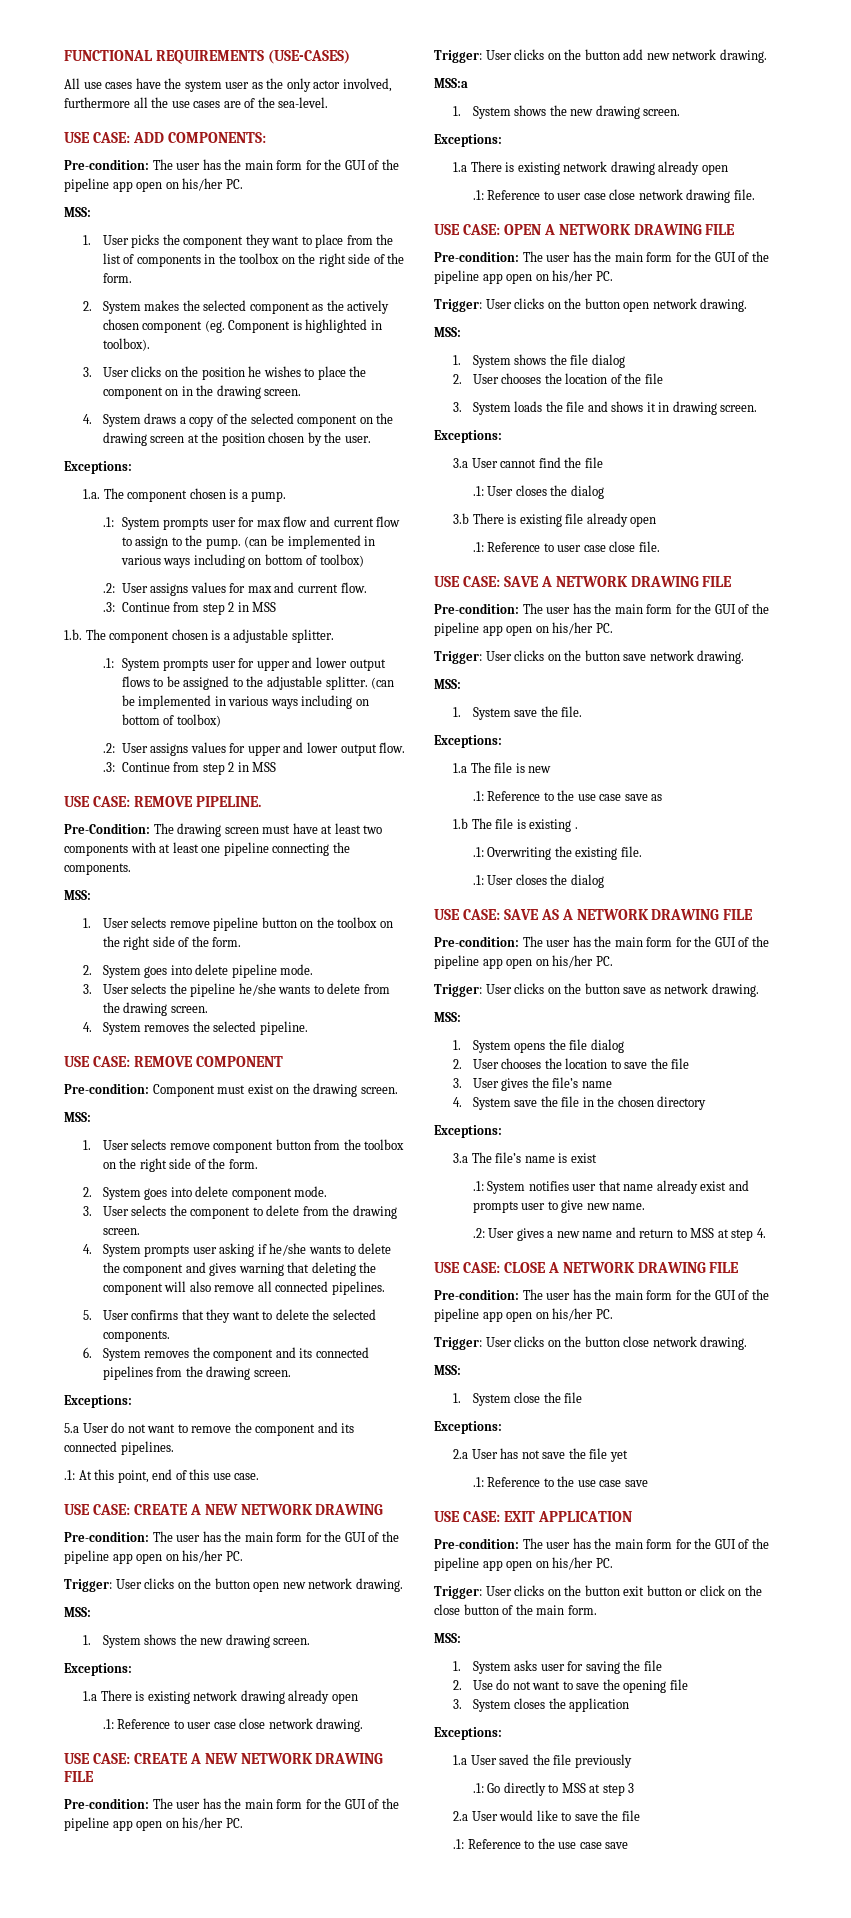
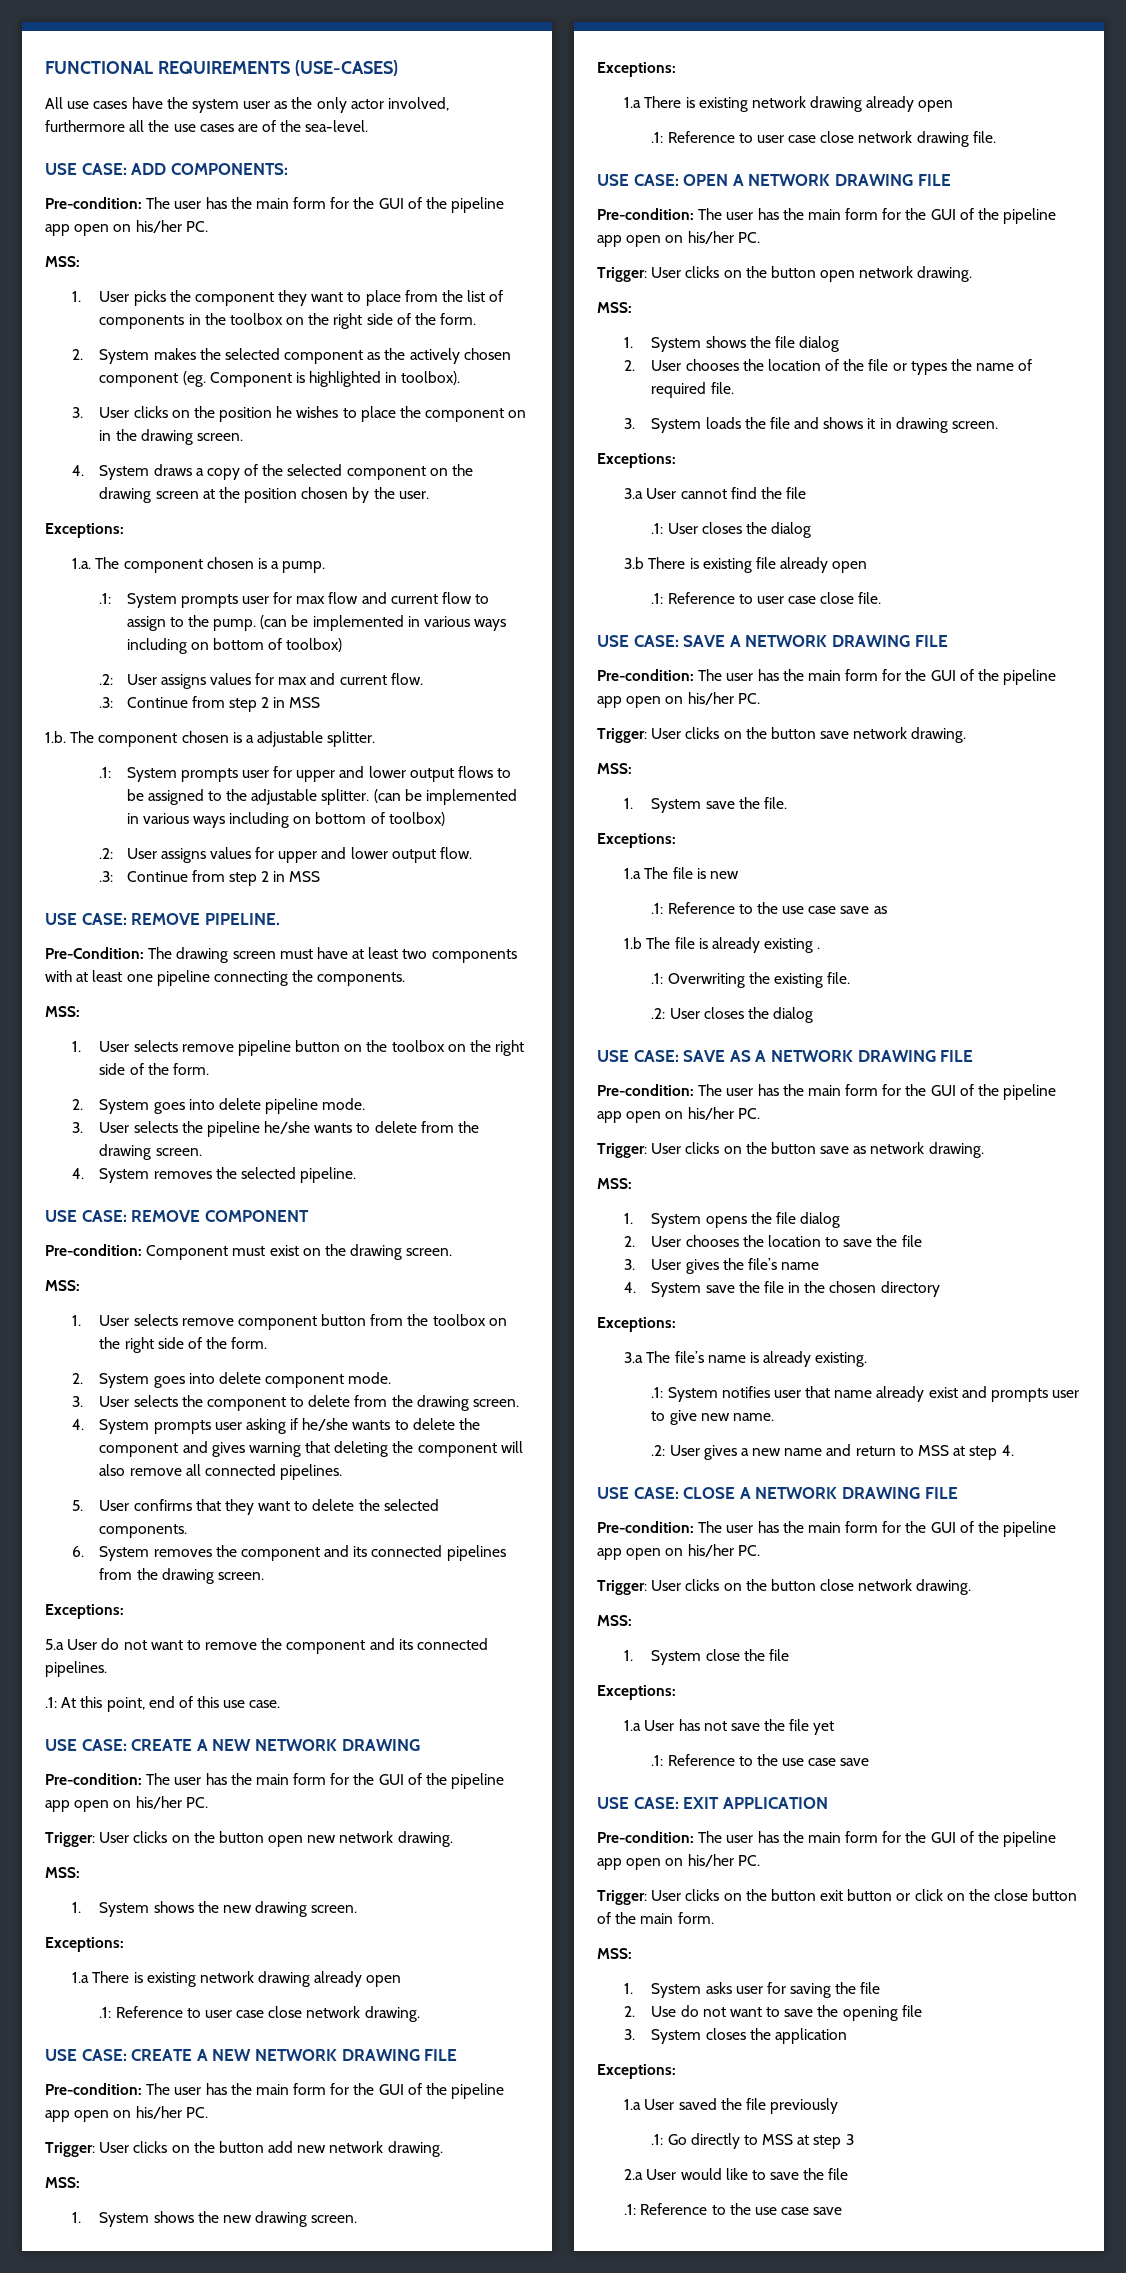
  Trigger: User clicks on the button add new network drawing.
- MSS:a
+ MSS:
- 2. User chooses the location of the file
+ 2. User chooses the location of the file or types the name of required file.
- 1.b The file is existing .
+ 1.b The file is already existing .
  .1: Overwriting the existing file.
- .1: User closes the dialog
+ .2: User closes the dialog
- 3.a The file’s name is exist
+ 3.a The file’s name is already existing.
- 2.a User has not save the file yet
+ 1.a User has not save the file yet

